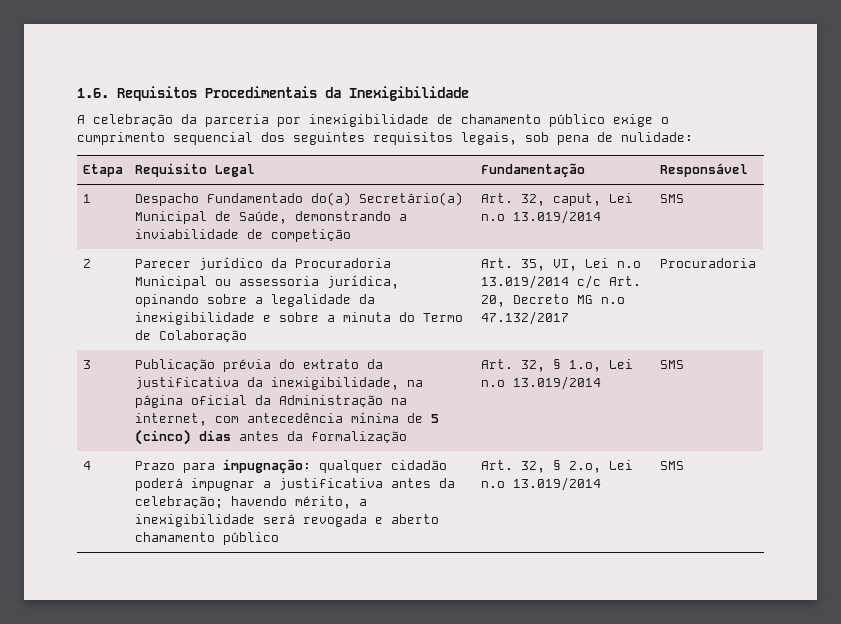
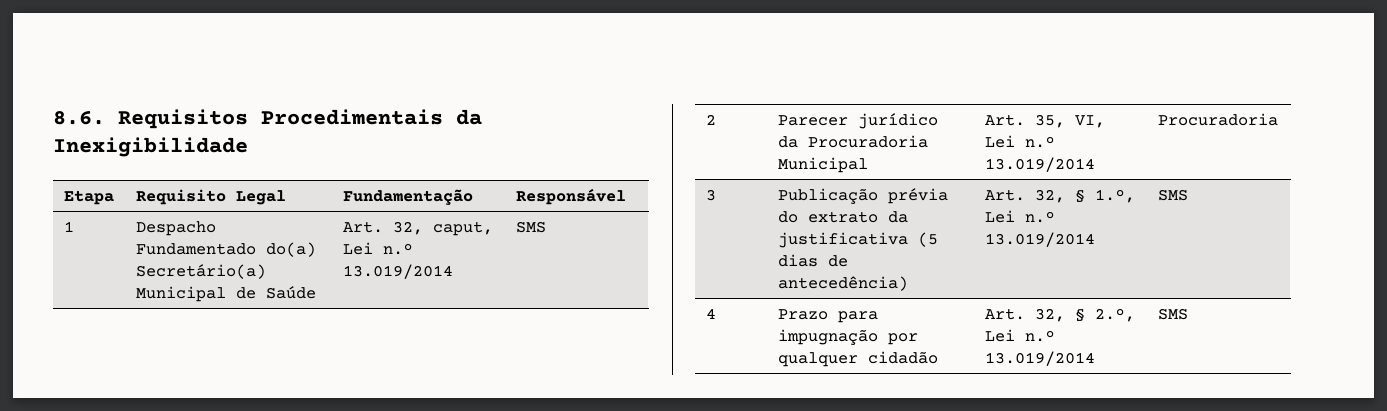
- 1.6. Requisitos Procedimentais da Inexigibilidade
+ 8.6. Requisitos Procedimentais da Inexigibilidade
- A celebração da parceria por inexigibilidade de chamamento público exige o cumprimento sequencial dos seguintes requisitos legais, sob pena de nulidade:
- 1 | Despacho Fundamentado do(a) Secretário(a) Municipal de Saúde, demonstrando a inviabilidade de competição | Art. 32, caput, Lei n.º 13.019/2014 | SMS
+ 1 | Despacho Fundamentado do(a) Secretário(a) Municipal de Saúde | Art. 32, caput, Lei n.º 13.019/2014 | SMS
- 2 | Parecer jurídico da Procuradoria Municipal ou assessoria jurídica, opinando sobre a legalidade da inexigibilidade e sobre a minuta do Termo de Colaboração | Art. 35, VI, Lei n.º 13.019/2014 c/c Art. 20, Decreto MG n.º 47.132/2017 | Procuradoria
+ 2 | Parecer jurídico da Procuradoria Municipal | Art. 35, VI, Lei n.º 13.019/2014 | Procuradoria
- 3 | Publicação prévia do extrato da justificativa da inexigibilidade, na página oficial da Administração na internet, com antecedência mínima de 5 (cinco) dias antes da formalização | Art. 32, § 1.º, Lei n.º 13.019/2014 | SMS
+ 3 | Publicação prévia do extrato da justificativa (5 dias de antecedência) | Art. 32, § 1.º, Lei n.º 13.019/2014 | SMS
- 4 | Prazo para impugnação: qualquer cidadão poderá impugnar a justificativa antes da celebração; havendo mérito, a inexigibilidade será revogada e aberto chamamento público | Art. 32, § 2.º, Lei n.º 13.019/2014 | SMS
+ 4 | Prazo para impugnação por qualquer cidadão | Art. 32, § 2.º, Lei n.º 13.019/2014 | SMS

